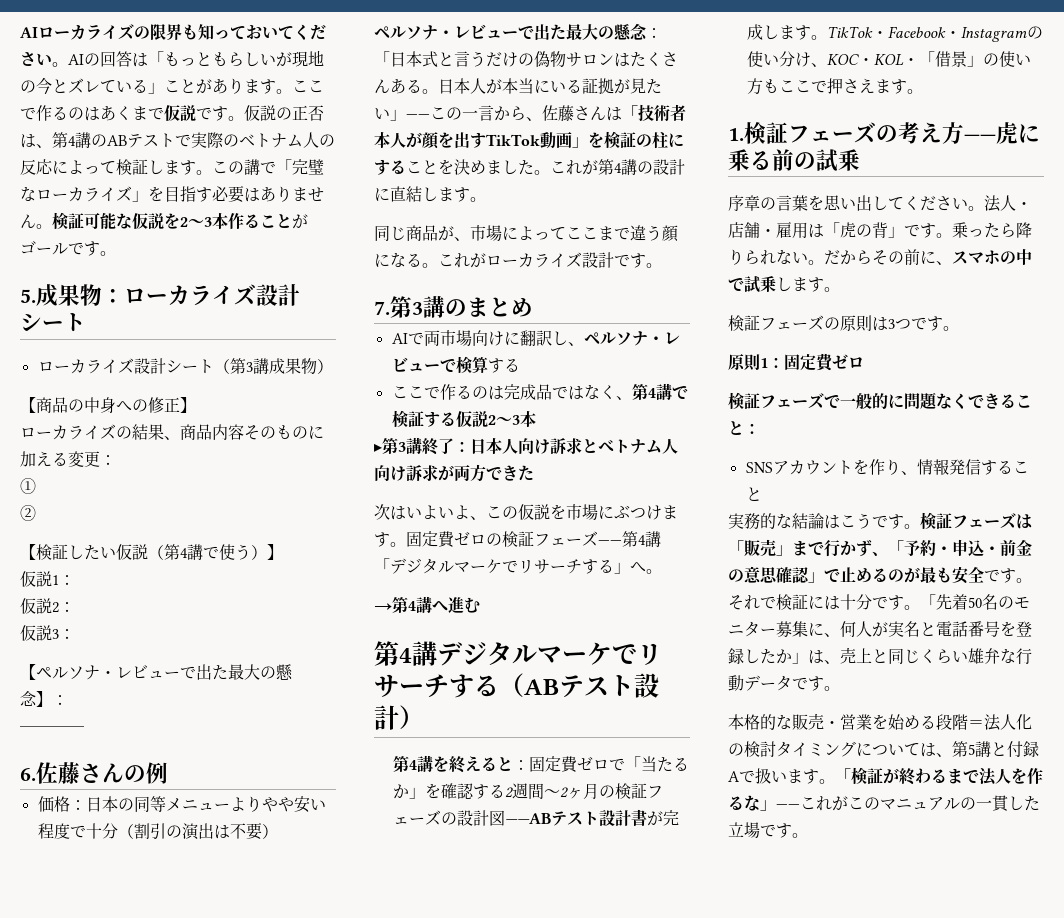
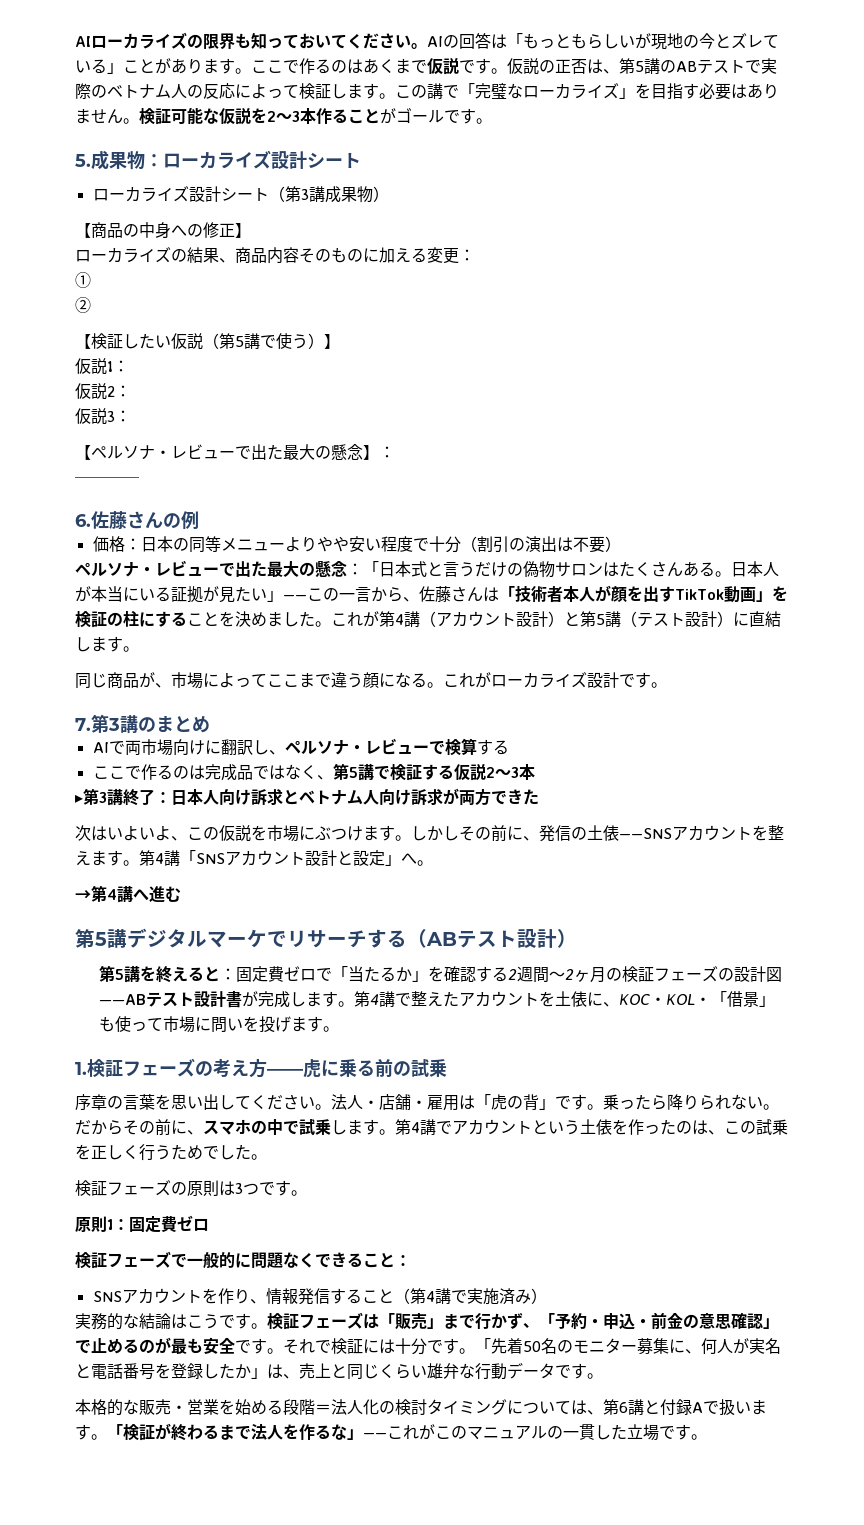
- 仮説の正否は、第4講のABテストで実際のベトナム人の反応によって検証します。
+ 仮説の正否は、第5講のABテストで実際のベトナム人の反応によって検証します。
- 【検証したい仮説（第4講で使う）】
+ 【検証したい仮説（第5講で使う）】
- これが第4講の設計に直結します。
+ これが第4講（アカウント設計）と第5講（テスト設計）に直結します。
- ここで作るのは完成品ではなく、第4講で検証する仮説2〜3本
+ ここで作るのは完成品ではなく、第5講で検証する仮説2〜3本
- 固定費ゼロの検証フェーズ——第4講「デジタルマーケでリサーチする」へ。
+ しかしその前に、発信の土俵——SNSアカウントを整えます。第4講「SNSアカウント設計と設定」へ。
- 第4講デジタルマーケでリサーチする（ABテスト設計）
+ 第5講デジタルマーケでリサーチする（ABテスト設計）
- 第4講を終えると：固定費ゼロで「当たるか」を確認する2週間〜2ヶ月の検証フェーズの設計図——ABテスト設計書が完成します。
+ 第5講を終えると：固定費ゼロで「当たるか」を確認する2週間〜2ヶ月の検証フェーズの設計図——ABテスト設計書が完成します。
- TikTok・Facebook・Instagramの使い分け、KOC・KOL・「借景」の使い方もここで押さえます。
+ 第4講で整えたアカウントを土俵に、KOC・KOL・「借景」も使って市場に問いを投げます。
+ 第4講でアカウントという土俵を作ったのは、この試乗を正しく行うためでした。
- SNSアカウントを作り、情報発信すること
+ SNSアカウントを作り、情報発信すること（第4講で実施済み）
- 本格的な販売・営業を始める段階＝法人化の検討タイミングについては、第5講と付録Aで扱います。
+ 本格的な販売・営業を始める段階＝法人化の検討タイミングについては、第6講と付録Aで扱います。

